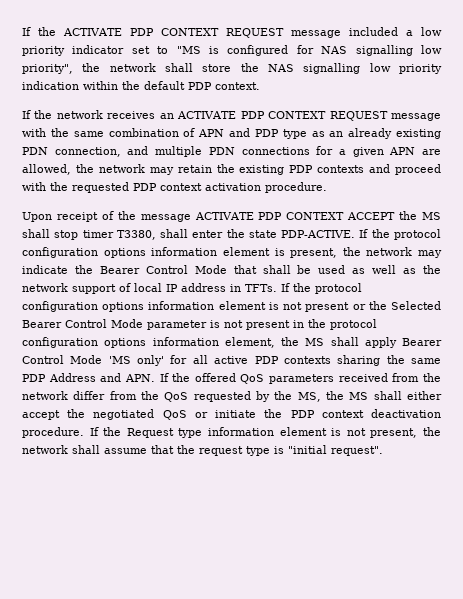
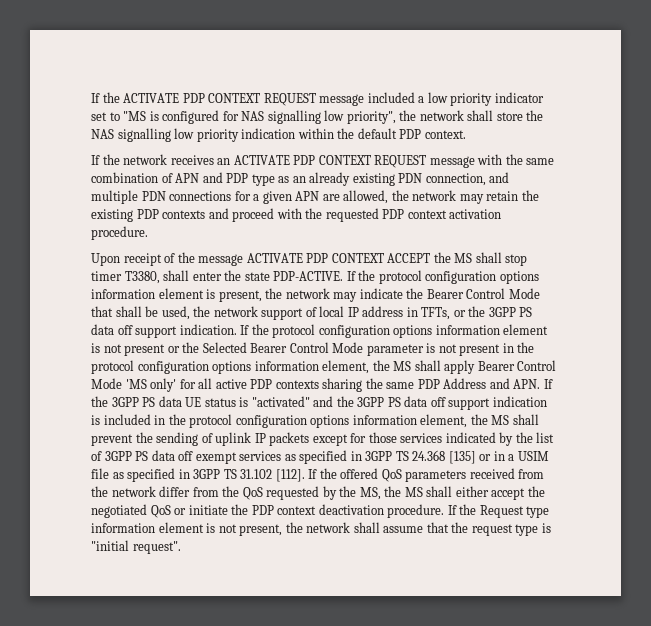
- If the protocol configuration options information element is present, the network may indicate the Bearer Control Mode that shall be used as well as the network support of local IP address in TFTs.
+ If the protocol configuration options information element is present, the network may indicate the Bearer Control Mode that shall be used, the network support of local IP address in TFTs, or the 3GPP PS data off support indication.
- If the protocol configuration options information element is not present or the Selected Bearer Control Mode parameter is not present in the protocol configuration options information element, the MS shall apply Bearer Control Mode 'MS only' for all active PDP contexts sharing the same PDP Address and APN. If the offered QoS parameters received from the network differ from the QoS requested by the MS, the MS shall either accept the negotiated QoS or initiate the PDP context deactivation procedure.
+ If the protocol configuration options information element is not present or the Selected Bearer Control Mode parameter is not present in the protocol configuration options information element, the MS shall apply Bearer Control Mode 'MS only' for all active PDP contexts sharing the same PDP Address and APN. If the 3GPP PS data UE status is "activated" and the 3GPP PS data off support indication is included in the protocol configuration options information element, the MS shall prevent the sending of uplink IP packets except for those services indicated by the list of 3GPP PS data off exempt services as specified in 3GPP TS 24.368 [135] or in a USIM file as specified in 3GPP TS 31.102 [112]. If the offered QoS parameters received from the network differ from the QoS requested by the MS, the MS shall either accept the negotiated QoS or initiate the PDP context deactivation procedure.

